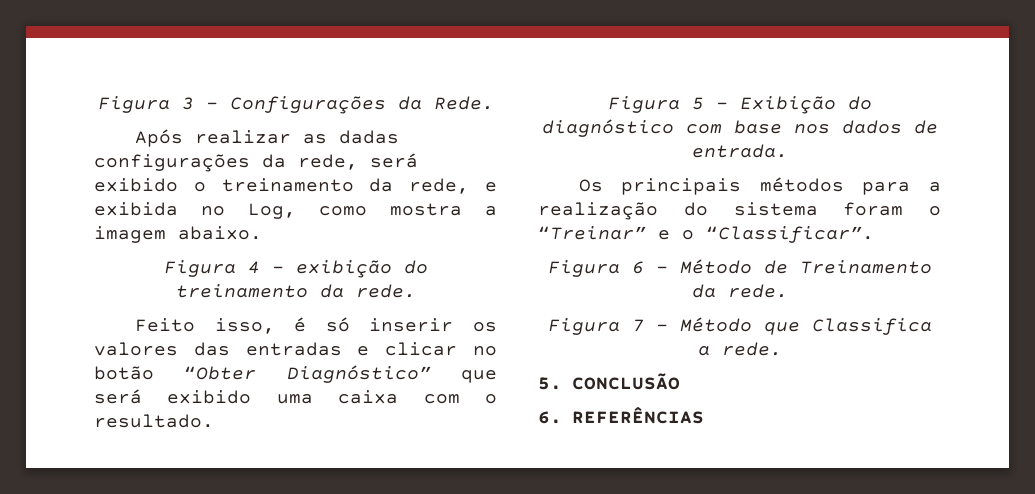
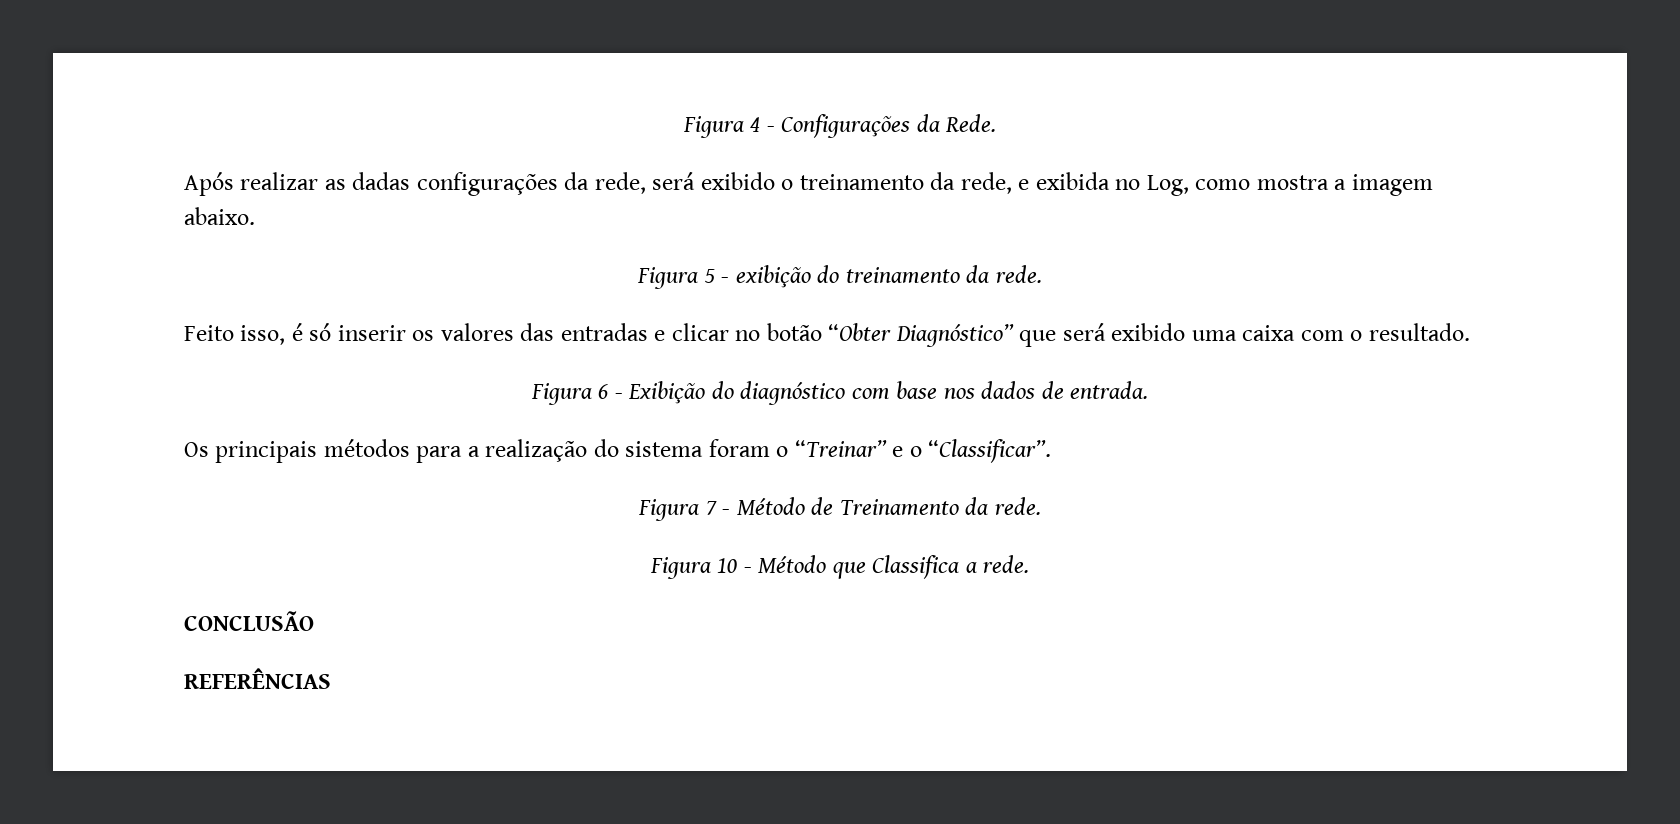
- Figura 3 - Configurações da Rede.
+ Figura 4 - Configurações da Rede.
- Figura 4 - exibição do treinamento da rede.
+ Figura 5 - exibição do treinamento da rede.
- Figura 5 - Exibição do diagnóstico com base nos dados de entrada.
+ Figura 6 - Exibição do diagnóstico com base nos dados de entrada.
- Figura 6 - Método de Treinamento da rede.
+ Figura 7 - Método de Treinamento da rede.
- Figura 7 - Método que Classifica a rede.
+ Figura 10 - Método que Classifica a rede.
- 5. CONCLUSÃO
+ CONCLUSÃO
- 6. REFERÊNCIAS
+ REFERÊNCIAS

